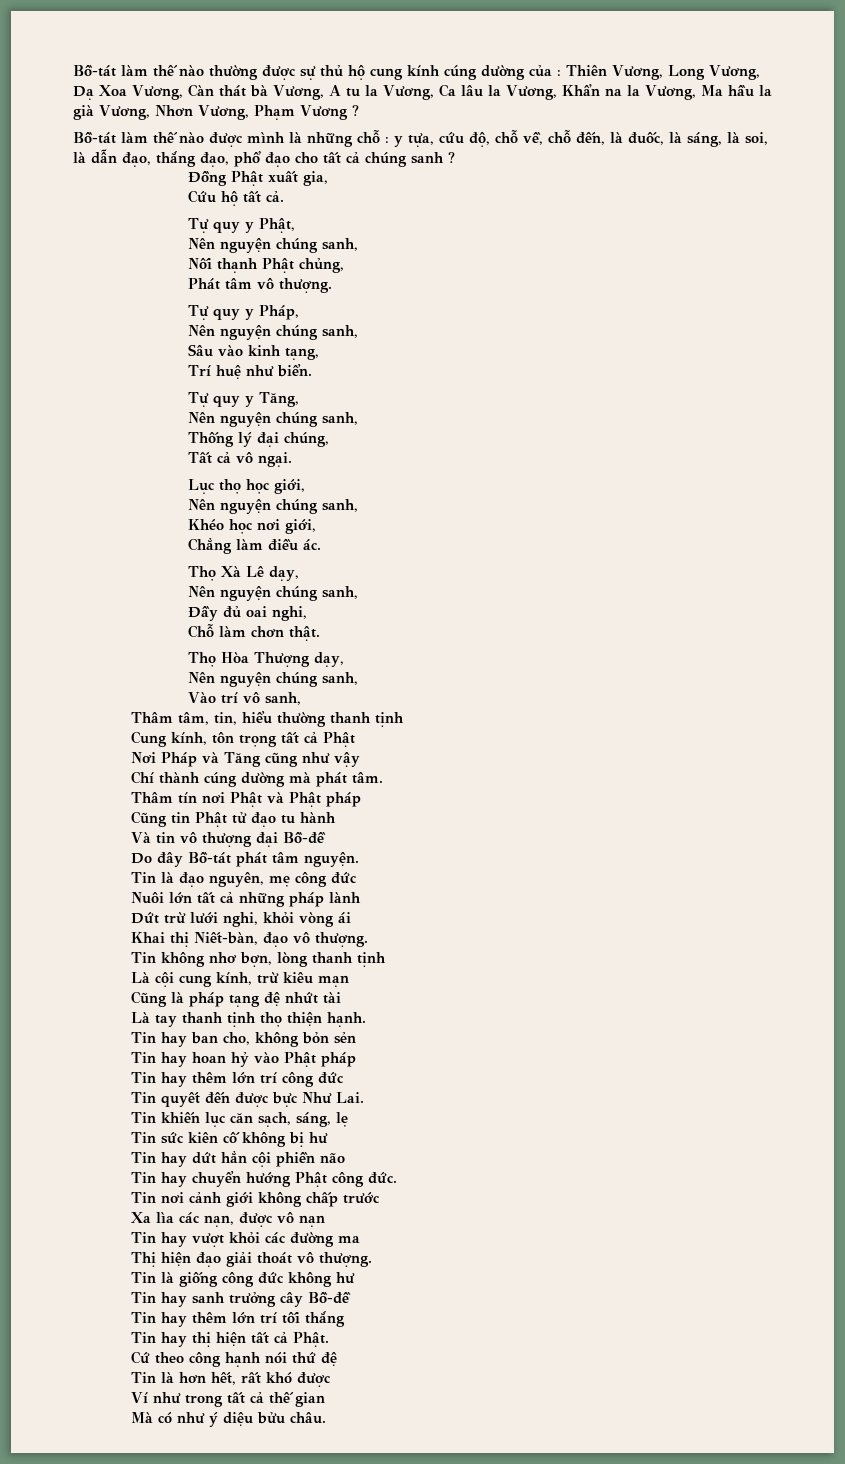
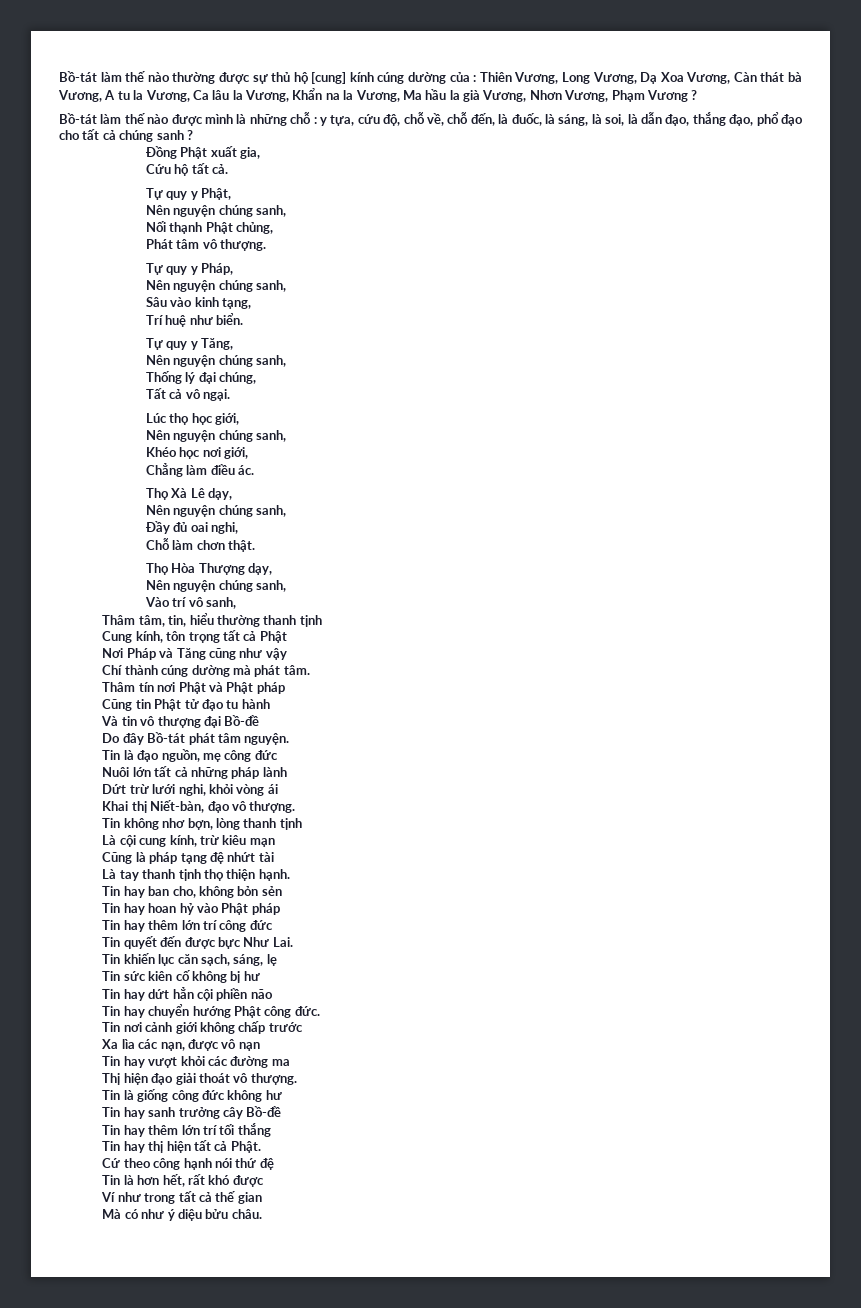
- Bồ-tát làm thế nào thường được sự thủ hộ cung kính cúng dường của : Thiên Vương, Long Vương, Dạ Xoa Vương, Càn thát bà Vương, A tu la Vương, Ca lâu la Vương, Khẩn na la Vương, Ma hầu la già Vương, Nhơn Vương, Phạm Vương ?
+ Bồ-tát làm thế nào thường được sự thủ hộ [cung] kính cúng dường của : Thiên Vương, Long Vương, Dạ Xoa Vương, Càn thát bà Vương, A tu la Vương, Ca lâu la Vương, Khẩn na la Vương, Ma hầu la già Vương, Nhơn Vương, Phạm Vương ?
- Lục thọ học giới,
+ Lúc thọ học giới,
- Tin là đạo nguyên, mẹ công đức
+ Tin là đạo nguồn, mẹ công đức

